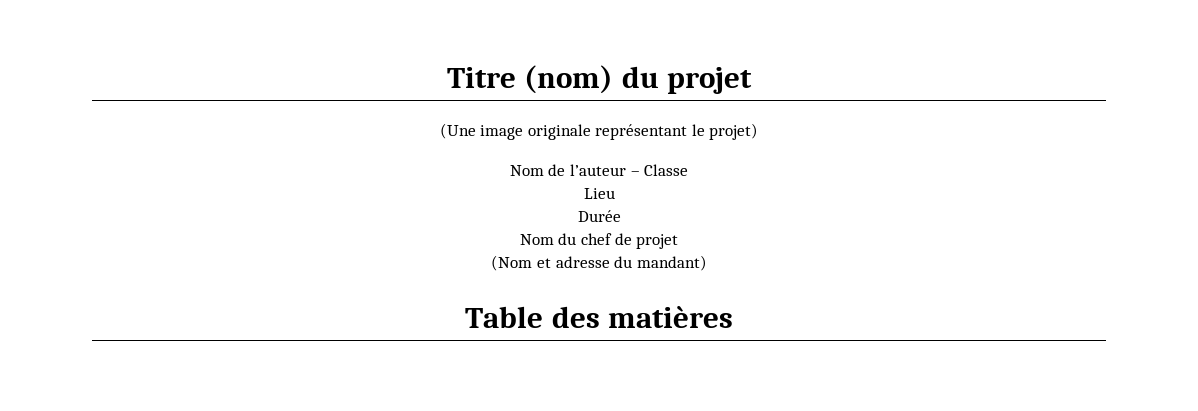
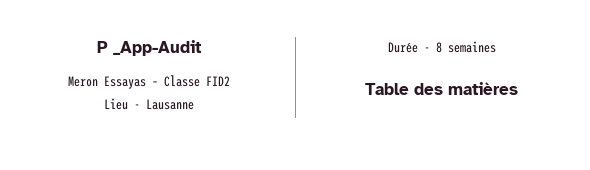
- Titre (nom) du projet
- (Une image originale représentant le projet)
- Nom de l’auteur – Classe
+ P _App-Audit
+ Meron Essayas – Classe FID2
- Lieu
+ Lieu - Lausanne
- Durée
- Nom du chef de projet
- (Nom et adresse du mandant)
+ Durée - 8 semaines

